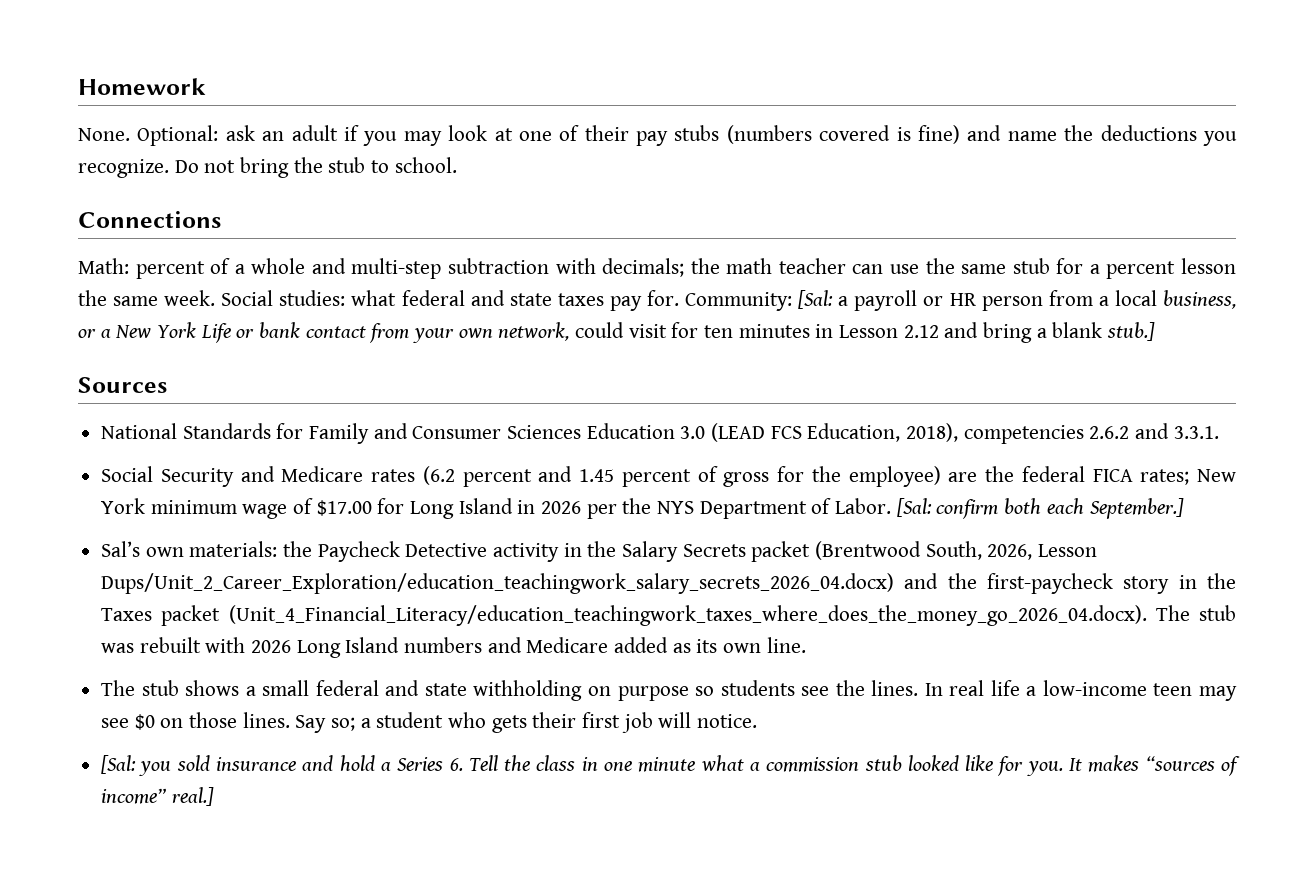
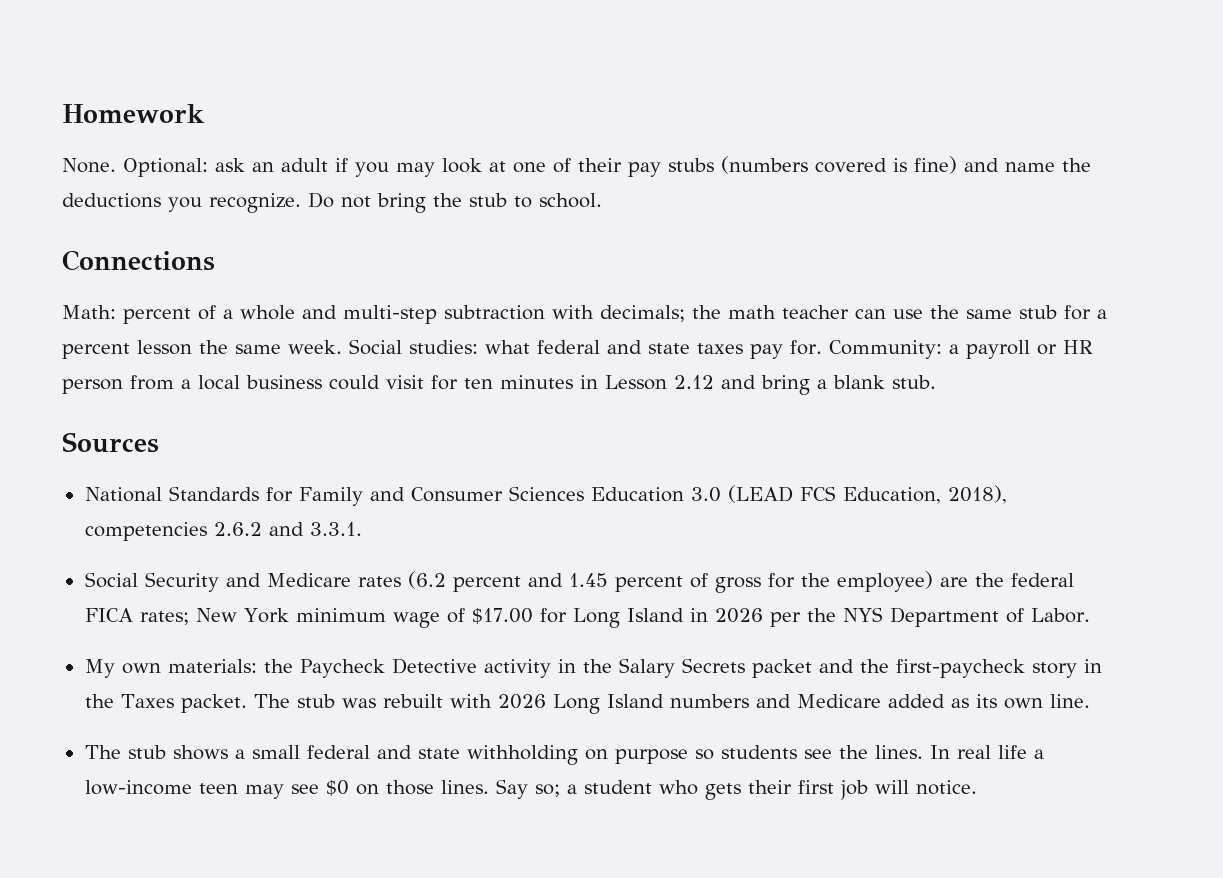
- Community: [Sal: a payroll or HR person from a local business, or a New York Life or bank contact from your own network, could visit for ten minutes in Lesson 2.12 and bring a blank stub.]
+ Community: a payroll or HR person from a local business could visit for ten minutes in Lesson 2.12 and bring a blank stub.
- New York minimum wage of $17.00 for Long Island in 2026 per the NYS Department of Labor. [Sal: confirm both each September.]
- Sal’s own materials:
+ New York minimum wage of $17.00 for Long Island in 2026 per the NYS Department of Labor.
+ My own materials:
- the Paycheck Detective activity in the Salary Secrets packet (Brentwood South, 2026, Lesson Dups/Unit_2_Career_Exploration/education_teachingwork_salary_secrets_2026_04.docx) and the first-paycheck story in the Taxes packet (Unit_4_Financial_Literacy/education_teachingwork_taxes_where_does_the_money_go_2026_04.docx). The stub was rebuilt with 2026 Long Island numbers and Medicare added as its own line.
+ the Paycheck Detective activity in the Salary Secrets packet and the first-paycheck story in the Taxes packet. The stub was rebuilt with 2026 Long Island numbers and Medicare added as its own line.
- [Sal: you sold insurance and hold a Series 6. Tell the class in one minute what a commission stub looked like for you. It makes “sources of income” real.]

